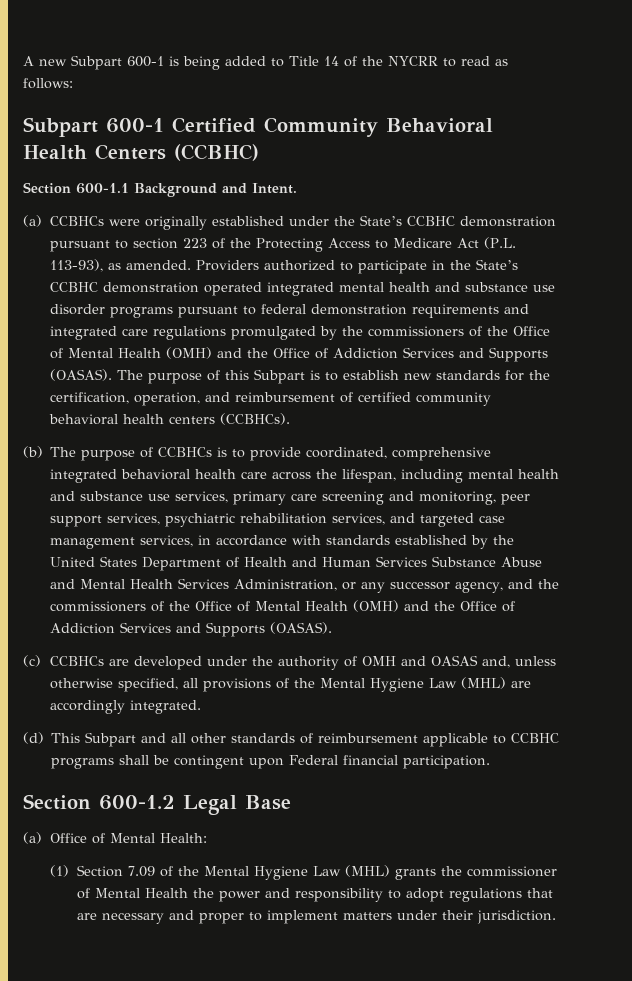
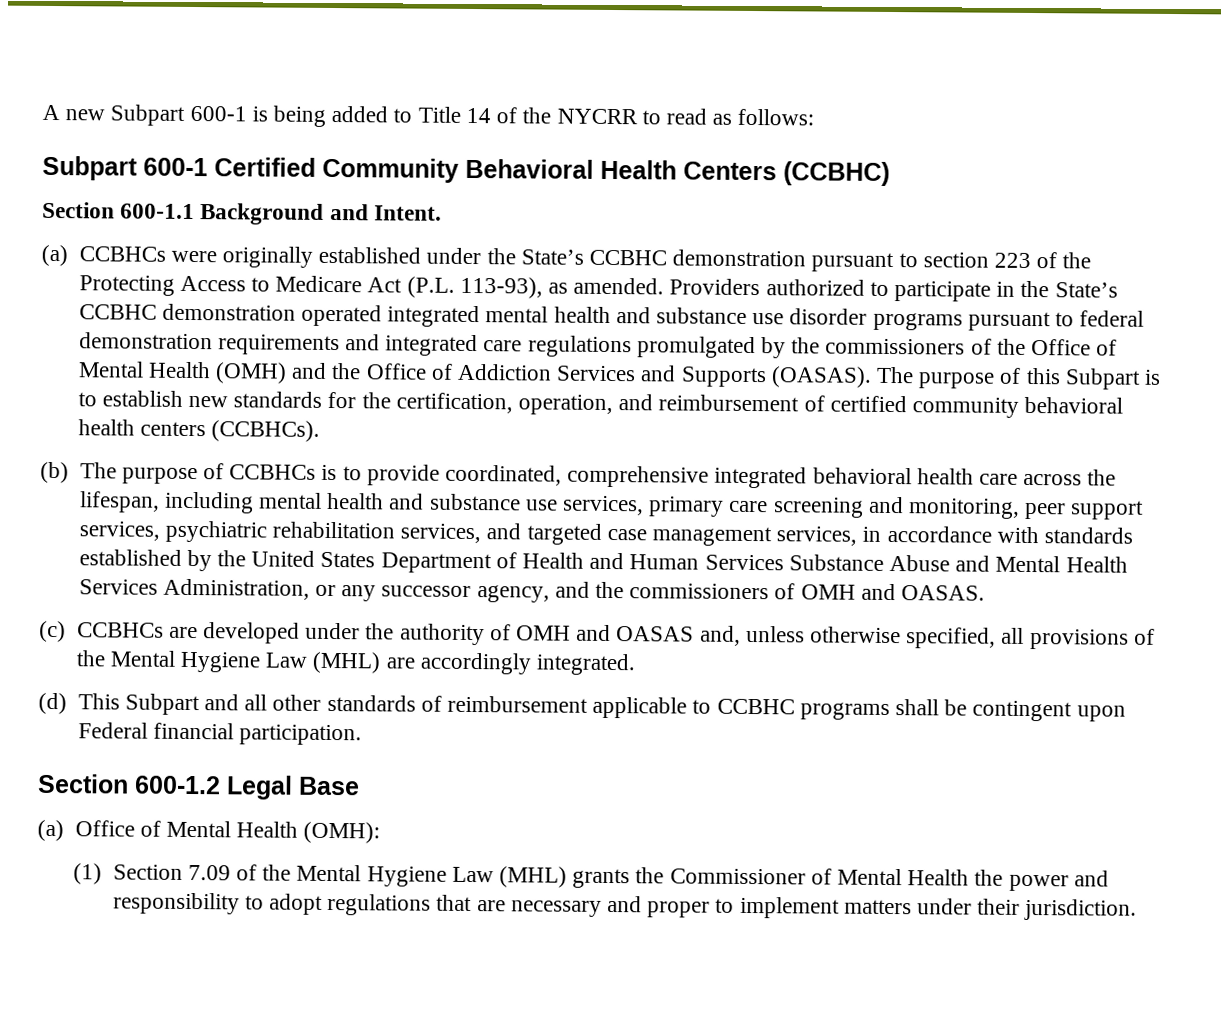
- (b) The purpose of CCBHCs is to provide coordinated, comprehensive integrated behavioral health care across the lifespan, including mental health and substance use services, primary care screening and monitoring, peer support services, psychiatric rehabilitation services, and targeted case management services, in accordance with standards established by the United States Department of Health and Human Services Substance Abuse and Mental Health Services Administration, or any successor agency, and the commissioners of the Office of Mental Health (OMH) and the Office of Addiction Services and Supports (OASAS).
+ (b) The purpose of CCBHCs is to provide coordinated, comprehensive integrated behavioral health care across the lifespan, including mental health and substance use services, primary care screening and monitoring, peer support services, psychiatric rehabilitation services, and targeted case management services, in accordance with standards established by the United States Department of Health and Human Services Substance Abuse and Mental Health Services Administration, or any successor agency, and the commissioners of OMH and OASAS.
- (a) Office of Mental Health:
+ (a) Office of Mental Health (OMH):
- (1) Section 7.09 of the Mental Hygiene Law (MHL) grants the commissioner of Mental Health the power and responsibility to adopt regulations that are necessary and proper to implement matters under their jurisdiction.
+ (1) Section 7.09 of the Mental Hygiene Law (MHL) grants the Commissioner of Mental Health the power and responsibility to adopt regulations that are necessary and proper to implement matters under their jurisdiction.

